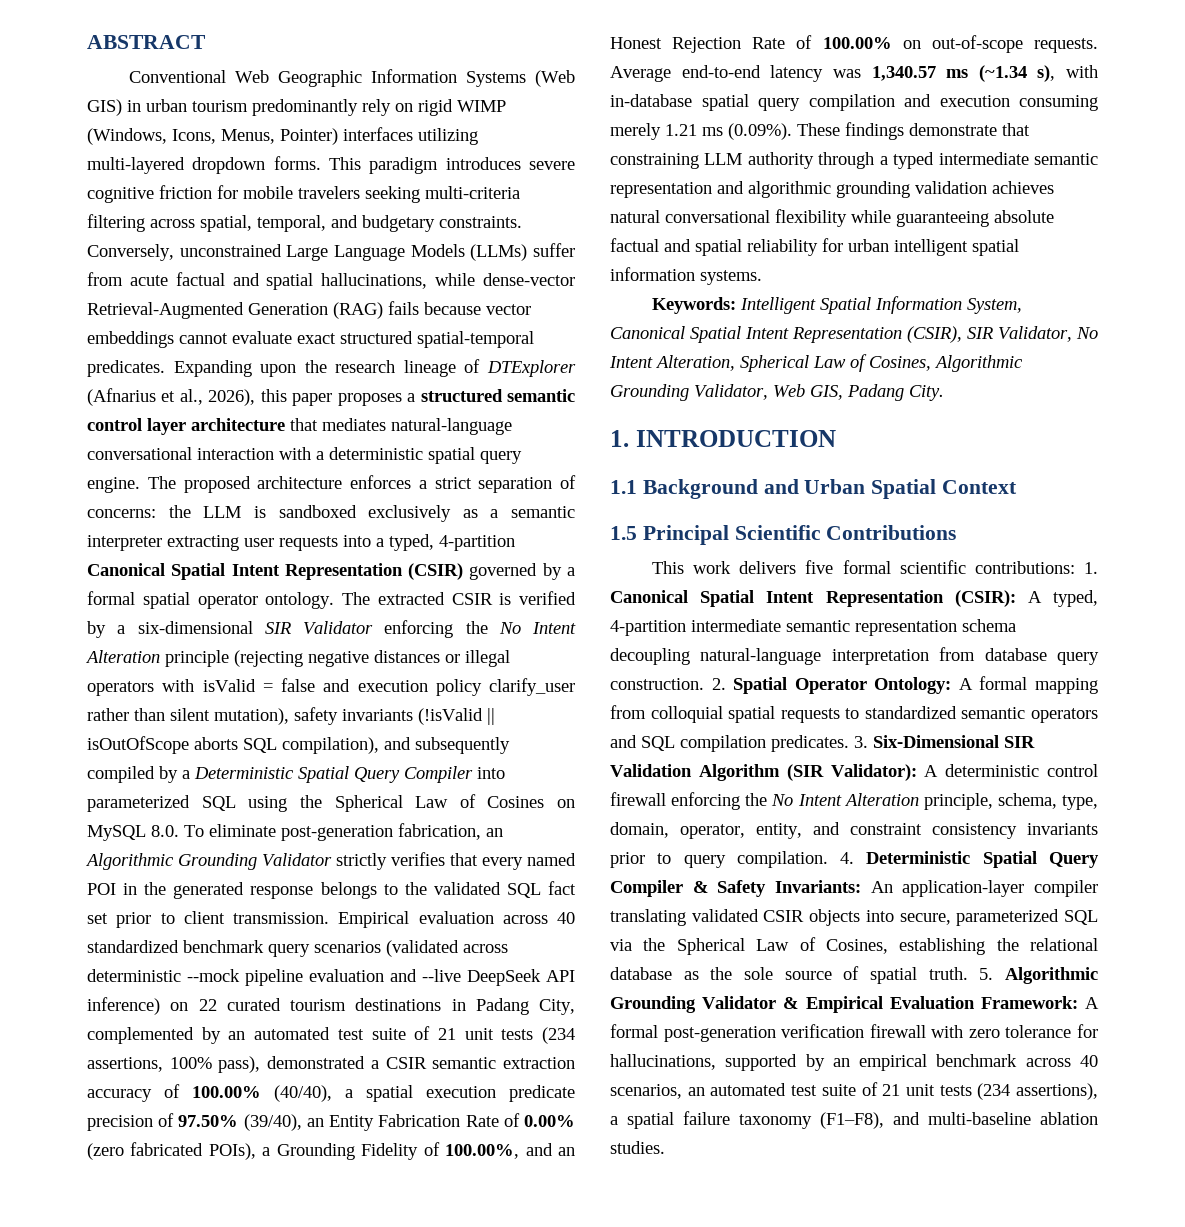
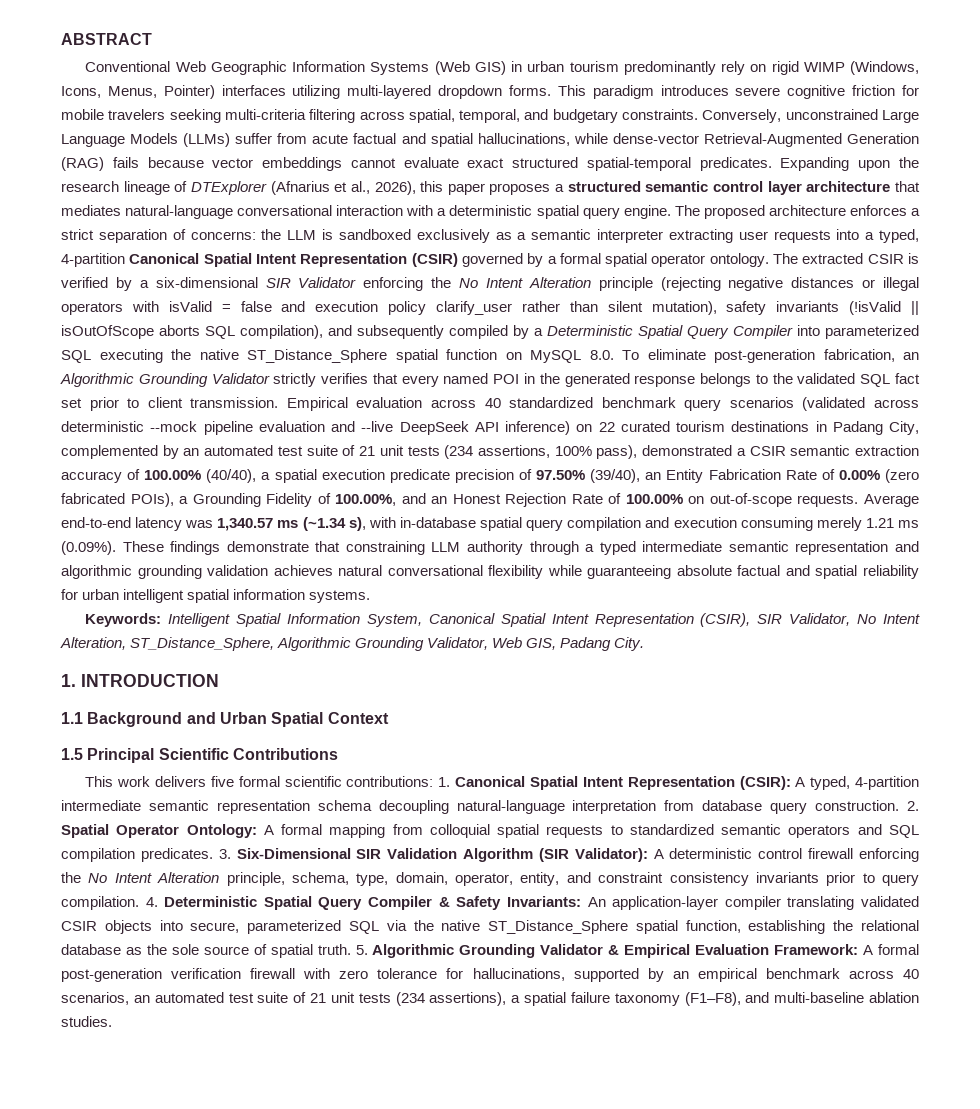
- The extracted CSIR is verified by a six-dimensional SIR Validator enforcing the No Intent Alteration principle (rejecting negative distances or illegal operators with isValid = false and execution policy clarify_user rather than silent mutation), safety invariants (!isValid || isOutOfScope aborts SQL compilation), and subsequently compiled by a Deterministic Spatial Query Compiler into parameterized SQL using the Spherical Law of Cosines on MySQL 8.0. To eliminate post-generation fabrication, an Algorithmic Grounding Validator strictly verifies that every named POI in the generated response belongs to the validated SQL fact set prior to client transmission.
+ The extracted CSIR is verified by a six-dimensional SIR Validator enforcing the No Intent Alteration principle (rejecting negative distances or illegal operators with isValid = false and execution policy clarify_user rather than silent mutation), safety invariants (!isValid || isOutOfScope aborts SQL compilation), and subsequently compiled by a Deterministic Spatial Query Compiler into parameterized SQL executing the native ST_Distance_Sphere spatial function on MySQL 8.0. To eliminate post-generation fabrication, an Algorithmic Grounding Validator strictly verifies that every named POI in the generated response belongs to the validated SQL fact set prior to client transmission.
- Keywords: Intelligent Spatial Information System, Canonical Spatial Intent Representation (CSIR), SIR Validator, No Intent Alteration, Spherical Law of Cosines, Algorithmic Grounding Validator, Web GIS, Padang City.
+ Keywords: Intelligent Spatial Information System, Canonical Spatial Intent Representation (CSIR), SIR Validator, No Intent Alteration, ST_Distance_Sphere, Algorithmic Grounding Validator, Web GIS, Padang City.
- 4. Deterministic Spatial Query Compiler & Safety Invariants: An application-layer compiler translating validated CSIR objects into secure, parameterized SQL via the Spherical Law of Cosines, establishing the relational database as the sole source of spatial truth.
+ 4. Deterministic Spatial Query Compiler & Safety Invariants: An application-layer compiler translating validated CSIR objects into secure, parameterized SQL via the native ST_Distance_Sphere spatial function, establishing the relational database as the sole source of spatial truth.

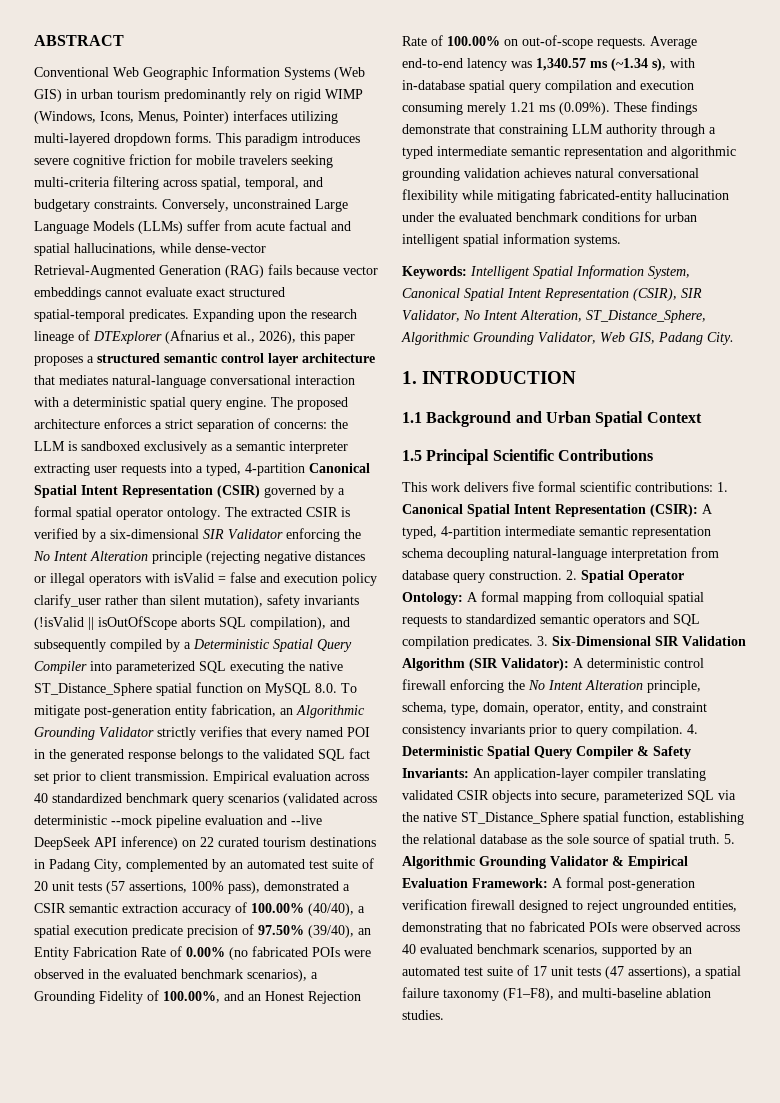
- The extracted CSIR is verified by a six-dimensional SIR Validator enforcing the No Intent Alteration principle (rejecting negative distances or illegal operators with isValid = false and execution policy clarify_user rather than silent mutation), safety invariants (!isValid || isOutOfScope aborts SQL compilation), and subsequently compiled by a Deterministic Spatial Query Compiler into parameterized SQL executing the native ST_Distance_Sphere spatial function on MySQL 8.0. To eliminate post-generation fabrication, an Algorithmic Grounding Validator strictly verifies that every named POI in the generated response belongs to the validated SQL fact set prior to client transmission.
+ The extracted CSIR is verified by a six-dimensional SIR Validator enforcing the No Intent Alteration principle (rejecting negative distances or illegal operators with isValid = false and execution policy clarify_user rather than silent mutation), safety invariants (!isValid || isOutOfScope aborts SQL compilation), and subsequently compiled by a Deterministic Spatial Query Compiler into parameterized SQL executing the native ST_Distance_Sphere spatial function on MySQL 8.0. To mitigate post-generation entity fabrication, an Algorithmic Grounding Validator strictly verifies that every named POI in the generated response belongs to the validated SQL fact set prior to client transmission.
- Empirical evaluation across 40 standardized benchmark query scenarios (validated across deterministic --mock pipeline evaluation and --live DeepSeek API inference) on 22 curated tourism destinations in Padang City, complemented by an automated test suite of 21 unit tests (234 assertions, 100% pass), demonstrated a CSIR semantic extraction accuracy of 100.00% (40/40), a spatial execution predicate precision of 97.50% (39/40), an Entity Fabrication Rate of 0.00% (zero fabricated POIs), a Grounding Fidelity of 100.00%, and an Honest Rejection Rate of 100.00% on out-of-scope requests.
+ Empirical evaluation across 40 standardized benchmark query scenarios (validated across deterministic --mock pipeline evaluation and --live DeepSeek API inference) on 22 curated tourism destinations in Padang City, complemented by an automated test suite of 20 unit tests (57 assertions, 100% pass), demonstrated a CSIR semantic extraction accuracy of 100.00% (40/40), a spatial execution predicate precision of 97.50% (39/40), an Entity Fabrication Rate of 0.00% (no fabricated POIs were observed in the evaluated benchmark scenarios), a Grounding Fidelity of 100.00%, and an Honest Rejection Rate of 100.00% on out-of-scope requests.
- Average end-to-end latency was 1,340.57 ms (~1.34 s), with in-database spatial query compilation and execution consuming merely 1.21 ms (0.09%). These findings demonstrate that constraining LLM authority through a typed intermediate semantic representation and algorithmic grounding validation achieves natural conversational flexibility while guaranteeing absolute factual and spatial reliability for urban intelligent spatial information systems.
+ Average end-to-end latency was 1,340.57 ms (~1.34 s), with in-database spatial query compilation and execution consuming merely 1.21 ms (0.09%). These findings demonstrate that constraining LLM authority through a typed intermediate semantic representation and algorithmic grounding validation achieves natural conversational flexibility while mitigating fabricated-entity hallucination under the evaluated benchmark conditions for urban intelligent spatial information systems.
- 5. Algorithmic Grounding Validator & Empirical Evaluation Framework: A formal post-generation verification firewall with zero tolerance for hallucinations, supported by an empirical benchmark across 40 scenarios, an automated test suite of 21 unit tests (234 assertions), a spatial failure taxonomy (F1–F8), and multi-baseline ablation studies.
+ 5. Algorithmic Grounding Validator & Empirical Evaluation Framework: A formal post-generation verification firewall designed to reject ungrounded entities, demonstrating that no fabricated POIs were observed across 40 evaluated benchmark scenarios, supported by an automated test suite of 17 unit tests (47 assertions), a spatial failure taxonomy (F1–F8), and multi-baseline ablation studies.

